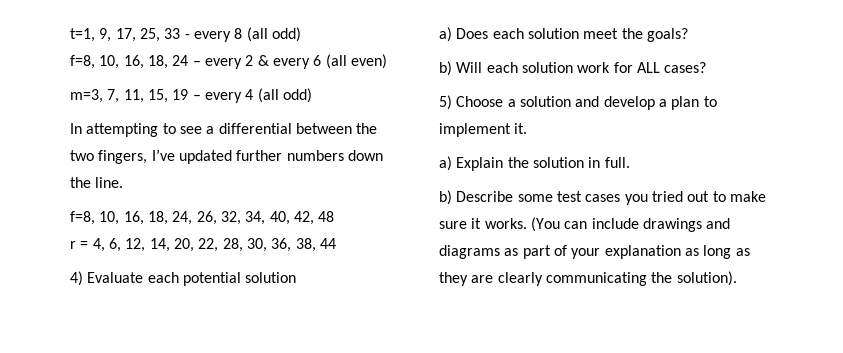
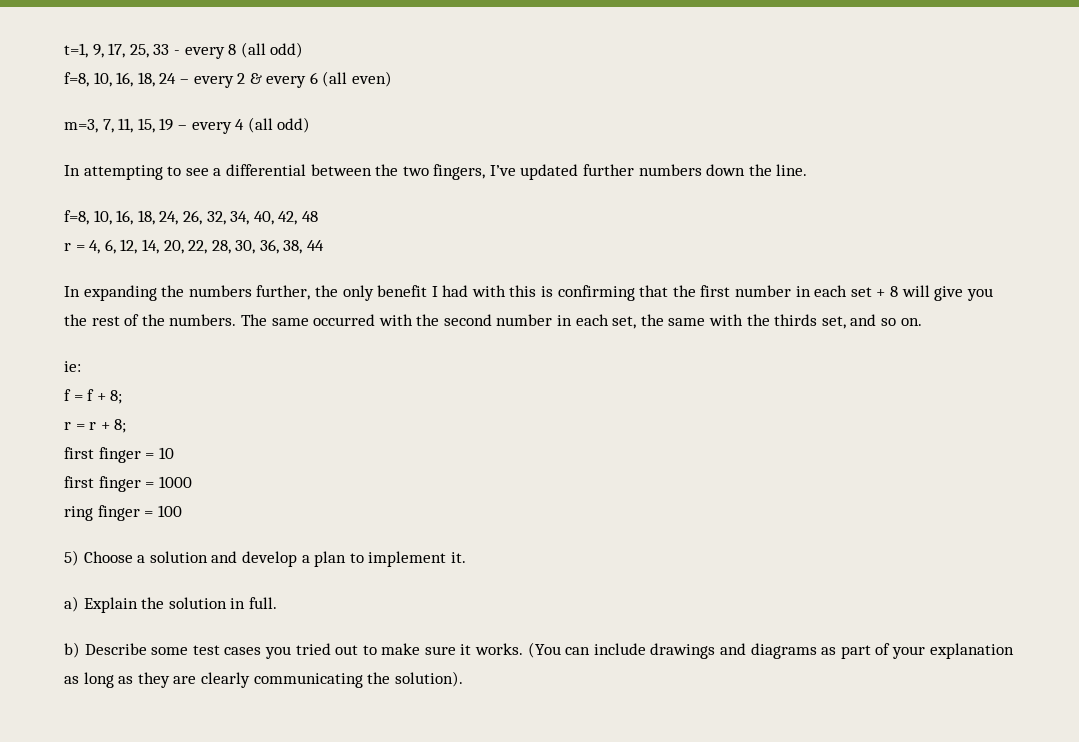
- 4) Evaluate each potential solution
- a) Does each solution meet the goals?
- b) Will each solution work for ALL cases?
+ In expanding the numbers further, the only benefit I had with this is confirming that the first number in each set + 8 will give you the rest of the numbers. The same occurred with the second number in each set, the same with the thirds set, and so on.
+ ie:
+ f = f + 8;
+ r = r + 8;
+ first finger = 10
+ first finger = 1000
+ ring finger = 100

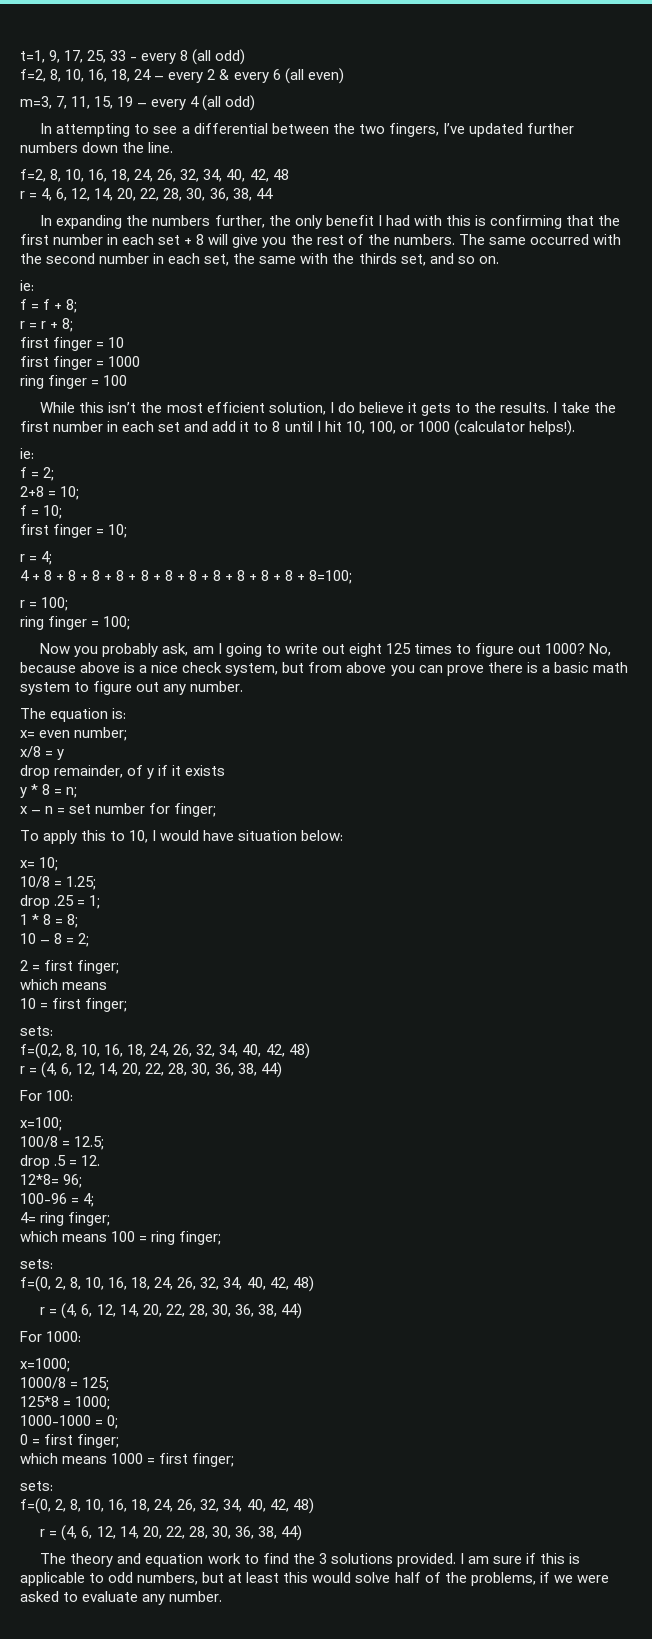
- f=8, 10, 16, 18, 24 – every 2 & every 6 (all even)
+ f=2, 8, 10, 16, 18, 24 – every 2 & every 6 (all even)
- f=8, 10, 16, 18, 24, 26, 32, 34, 40, 42, 48
+ f=2, 8, 10, 16, 18, 24, 26, 32, 34, 40, 42, 48
- 5) Choose a solution and develop a plan to implement it.
- a) Explain the solution in full.
- b) Describe some test cases you tried out to make sure it works. (You can include drawings and diagrams as part of your explanation as long as they are clearly communicating the solution).
+ While this isn’t the most efficient solution, I do believe it gets to the results. I take the first number in each set and add it to 8 until I hit 10, 100, or 1000 (calculator helps!).
+ ie:
+ f = 2;
+ 2+8 = 10;
+ f = 10;
+ first finger = 10;
+ r = 4;
+ 4 + 8 + 8 + 8 + 8 + 8 + 8 + 8 + 8 + 8 + 8 + 8 + 8=100;
+ r = 100;
+ ring finger = 100;
+ Now you probably ask, am I going to write out eight 125 times to figure out 1000? No, because above is a nice check system, but from above you can prove there is a basic math system to figure out any number.
+ The equation is:
+ x= even number;
+ x/8 = y
+ drop remainder, of y if it exists
+ y * 8 = n;
+ x – n = set number for finger;
+ To apply this to 10, I would have situation below:
+ x= 10;
+ 10/8 = 1.25;
+ drop .25 = 1;
+ 1 * 8 = 8;
+ 10 – 8 = 2;
+ 2 = first finger;
+ which means
+ 10 = first finger;
+ sets:
+ f=(0,2, 8, 10, 16, 18, 24, 26, 32, 34, 40, 42, 48)
+ r = (4, 6, 12, 14, 20, 22, 28, 30, 36, 38, 44)
+ For 100:
+ x=100;
+ 100/8 = 12.5;
+ drop .5 = 12.
+ 12*8= 96;
+ 100-96 = 4;
+ 4= ring finger;
+ which means 100 = ring finger;
+ sets:
+ f=(0, 2, 8, 10, 16, 18, 24, 26, 32, 34, 40, 42, 48)
+ r = (4, 6, 12, 14, 20, 22, 28, 30, 36, 38, 44)
+ For 1000:
+ x=1000;
+ 1000/8 = 125;
+ 125*8 = 1000;
+ 1000-1000 = 0;
+ 0 = first finger;
+ which means 1000 = first finger;
+ sets:
+ f=(0, 2, 8, 10, 16, 18, 24, 26, 32, 34, 40, 42, 48)
+ r = (4, 6, 12, 14, 20, 22, 28, 30, 36, 38, 44)
+ The theory and equation work to find the 3 solutions provided. I am sure if this is applicable to odd numbers, but at least this would solve half of the problems, if we were asked to evaluate any number.

